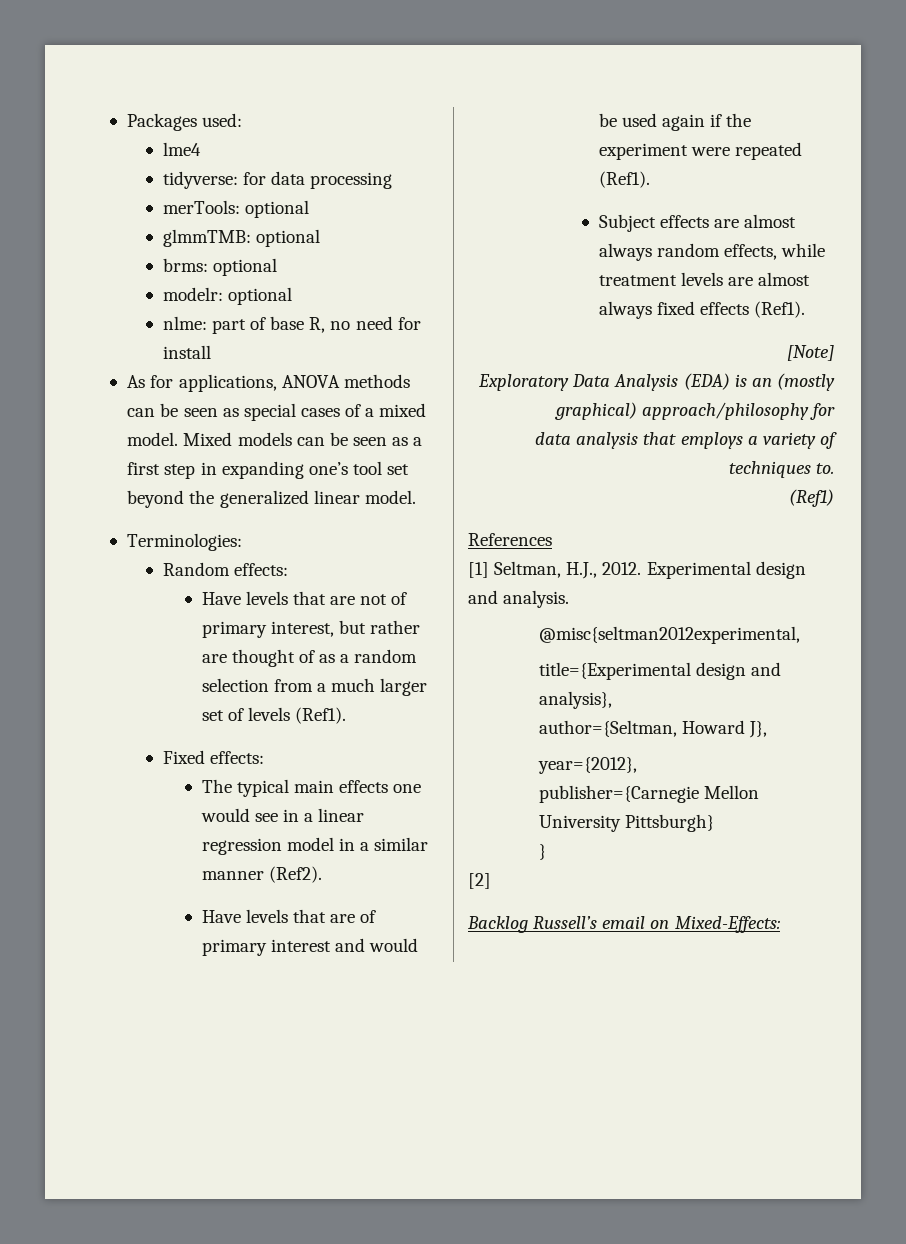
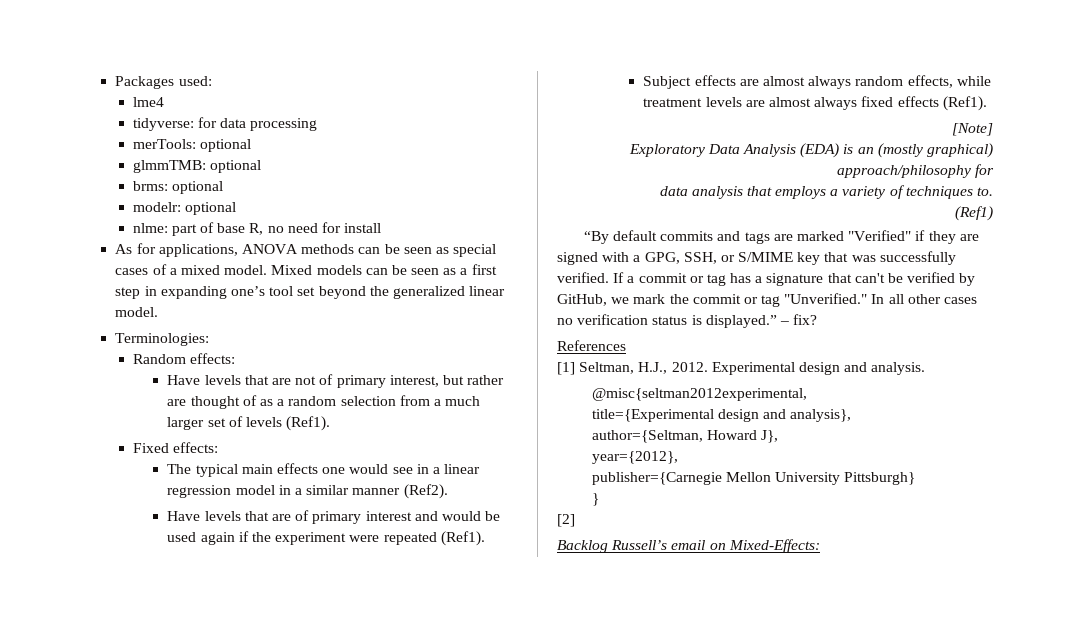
+ “By default commits and tags are marked "Verified" if they are signed with a GPG, SSH, or S/MIME key that was successfully verified. If a commit or tag has a signature that can't be verified by GitHub, we mark the commit or tag "Unverified." In all other cases no verification status is displayed.” – fix?

